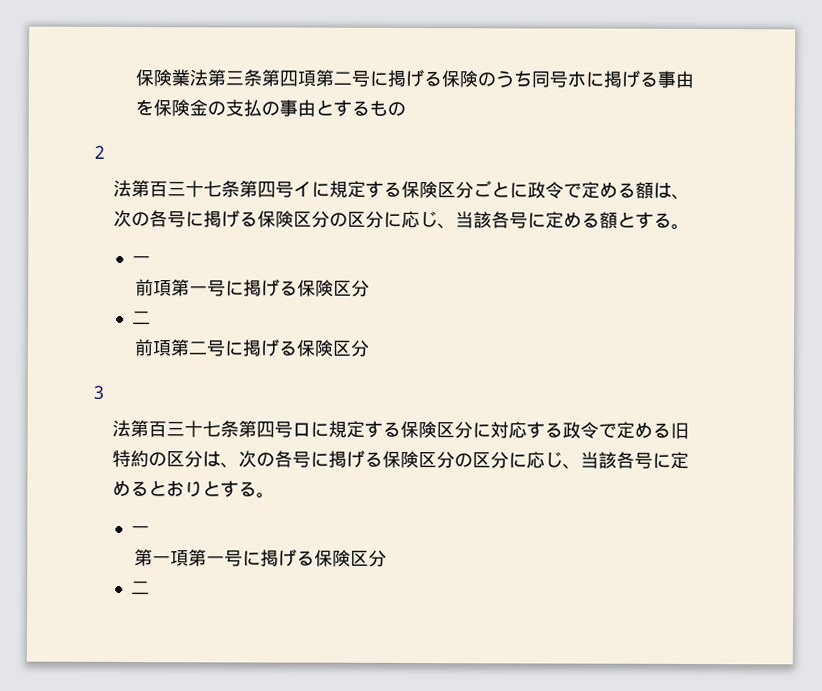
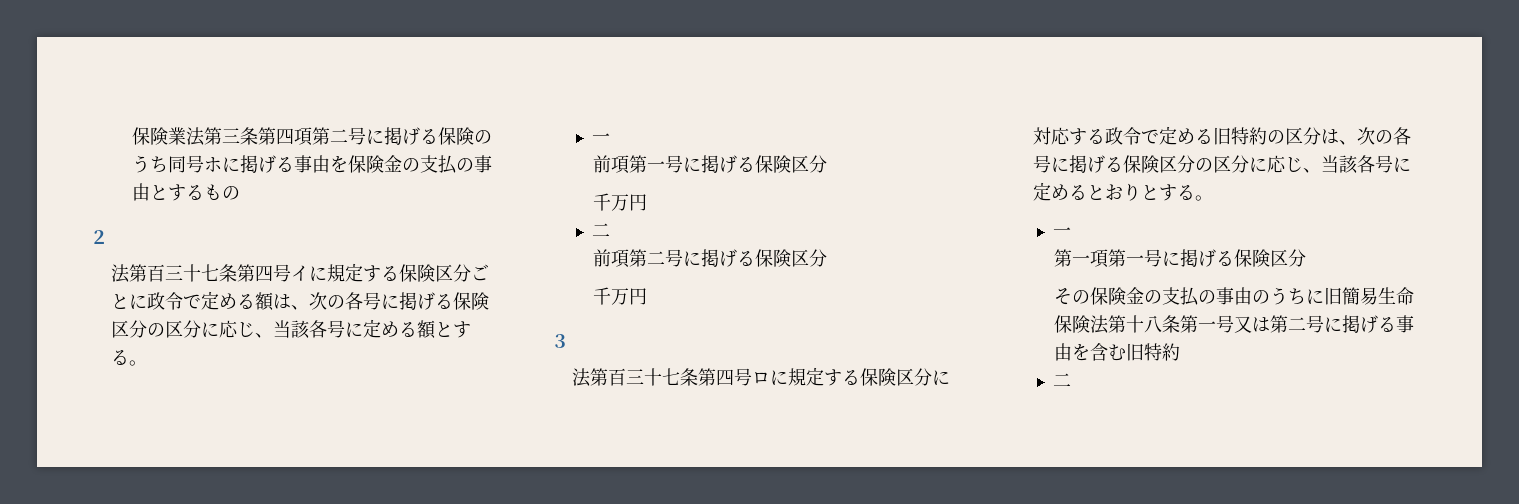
  前項第一号に掲げる保険区分
+ 千万円
  前項第二号に掲げる保険区分
+ 千万円
+ その保険金の支払の事由のうちに旧簡易生命保険法第十八条第一号又は第二号に掲げる事由を含む旧特約

